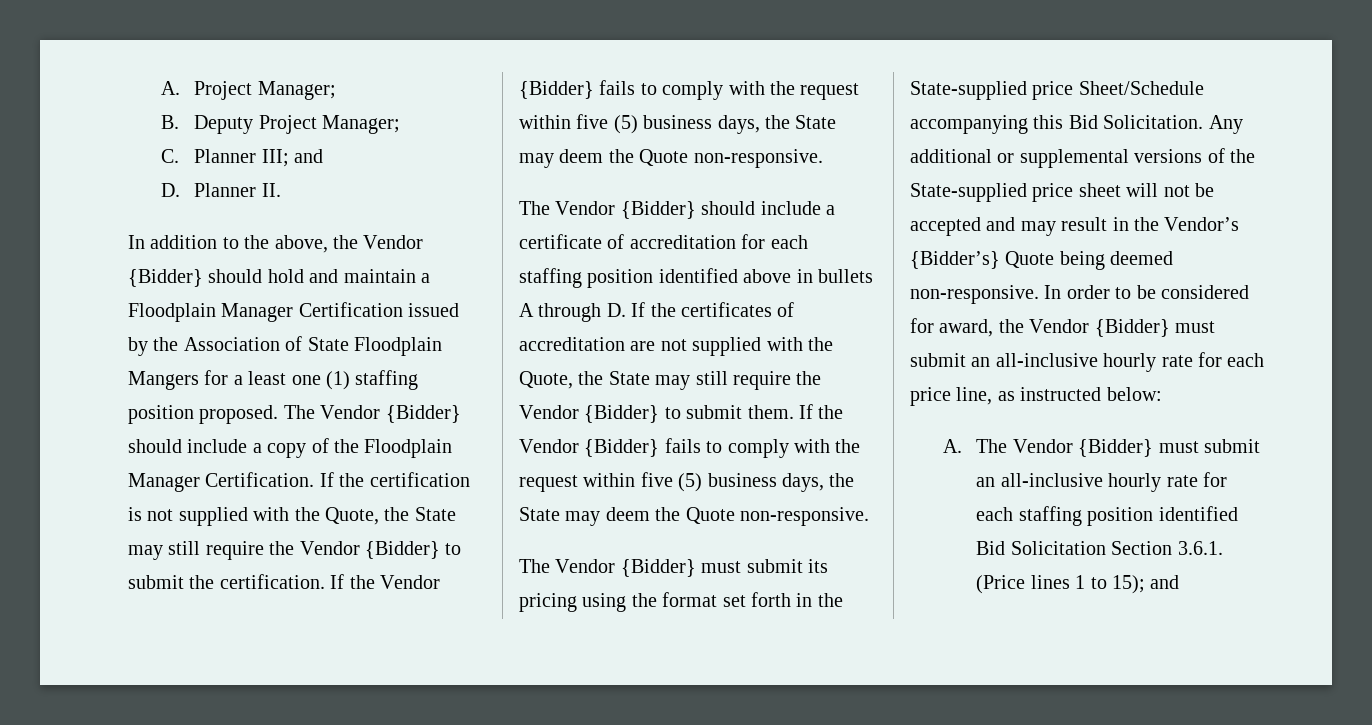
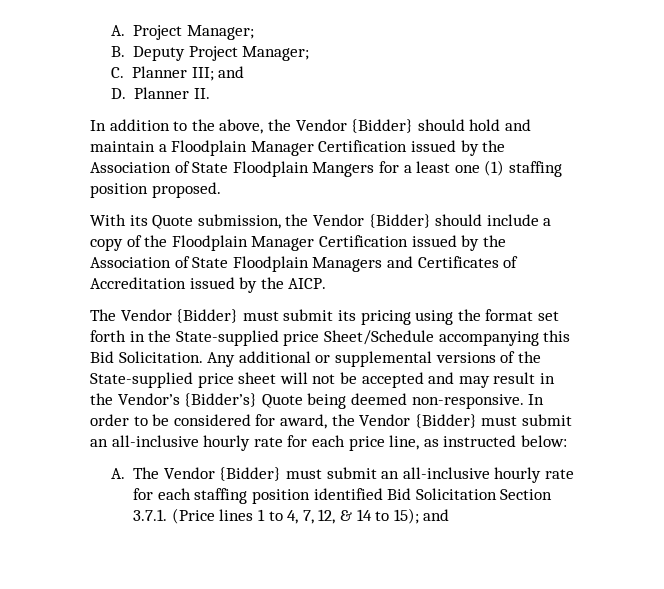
- In addition to the above, the Vendor {Bidder} should hold and maintain a Floodplain Manager Certification issued by the Association of State Floodplain Mangers for a least one (1) staffing position proposed. The Vendor {Bidder} should include a copy of the Floodplain Manager Certification. If the certification is not supplied with the Quote, the State may still require the Vendor {Bidder} to submit the certification. If the Vendor {Bidder} fails to comply with the request within five (5) business days, the State may deem the Quote non-responsive.
- The Vendor {Bidder} should include a certificate of accreditation for each staffing position identified above in bullets A through D. If the certificates of accreditation are not supplied with the Quote, the State may still require the Vendor {Bidder} to submit them. If the Vendor {Bidder} fails to comply with the request within five (5) business days, the State may deem the Quote non-responsive.
+ In addition to the above, the Vendor {Bidder} should hold and maintain a Floodplain Manager Certification issued by the Association of State Floodplain Mangers for a least one (1) staffing position proposed.
+ With its Quote submission, the Vendor {Bidder} should include a copy of the Floodplain Manager Certification issued by the Association of State Floodplain Managers and Certificates of Accreditation issued by the AICP.
- A. The Vendor {Bidder} must submit an all-inclusive hourly rate for each staffing position identified Bid Solicitation Section 3.6.1. (Price lines 1 to 15); and
+ A. The Vendor {Bidder} must submit an all-inclusive hourly rate for each staffing position identified Bid Solicitation Section 3.7.1. (Price lines 1 to 4, 7, 12, & 14 to 15); and

